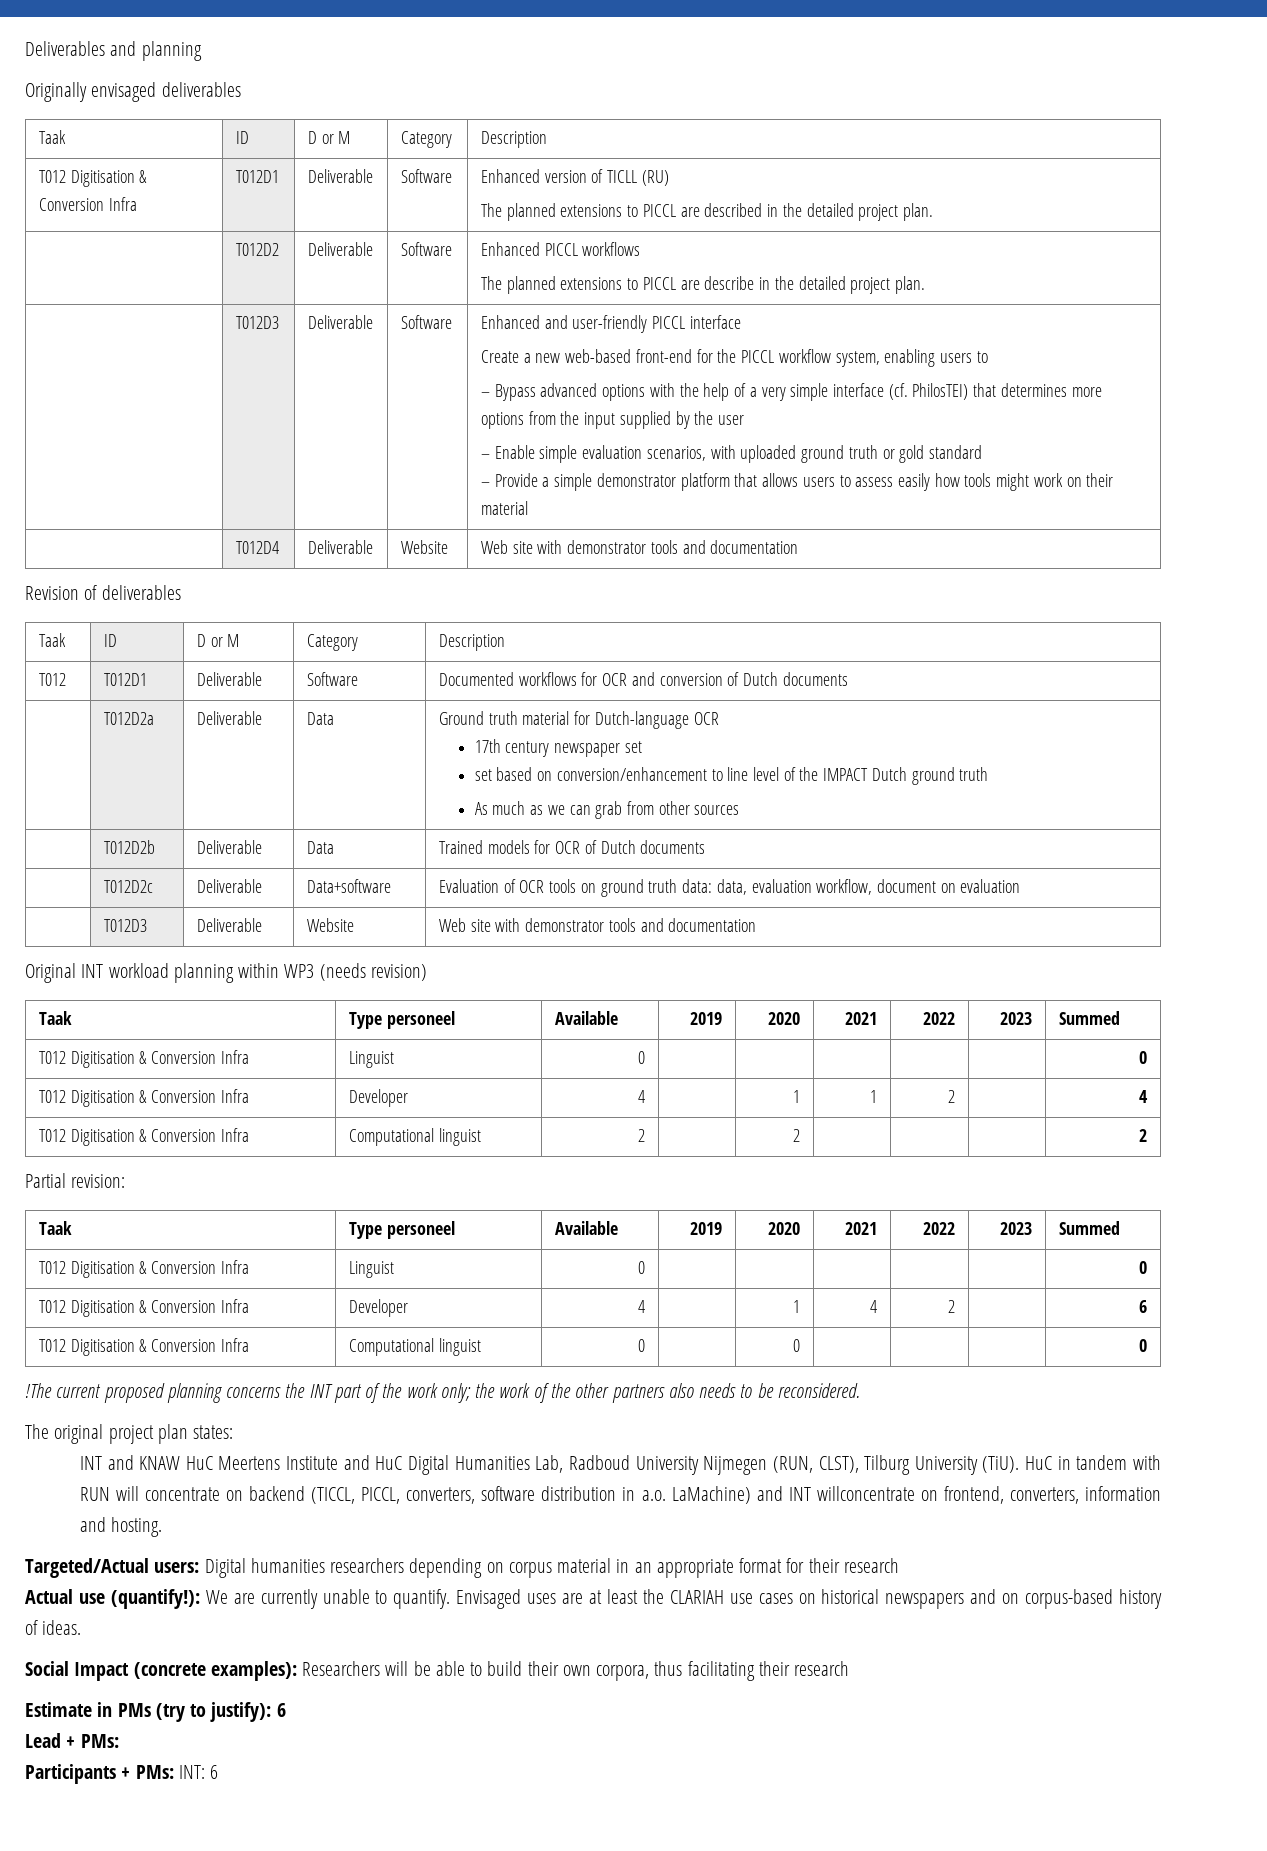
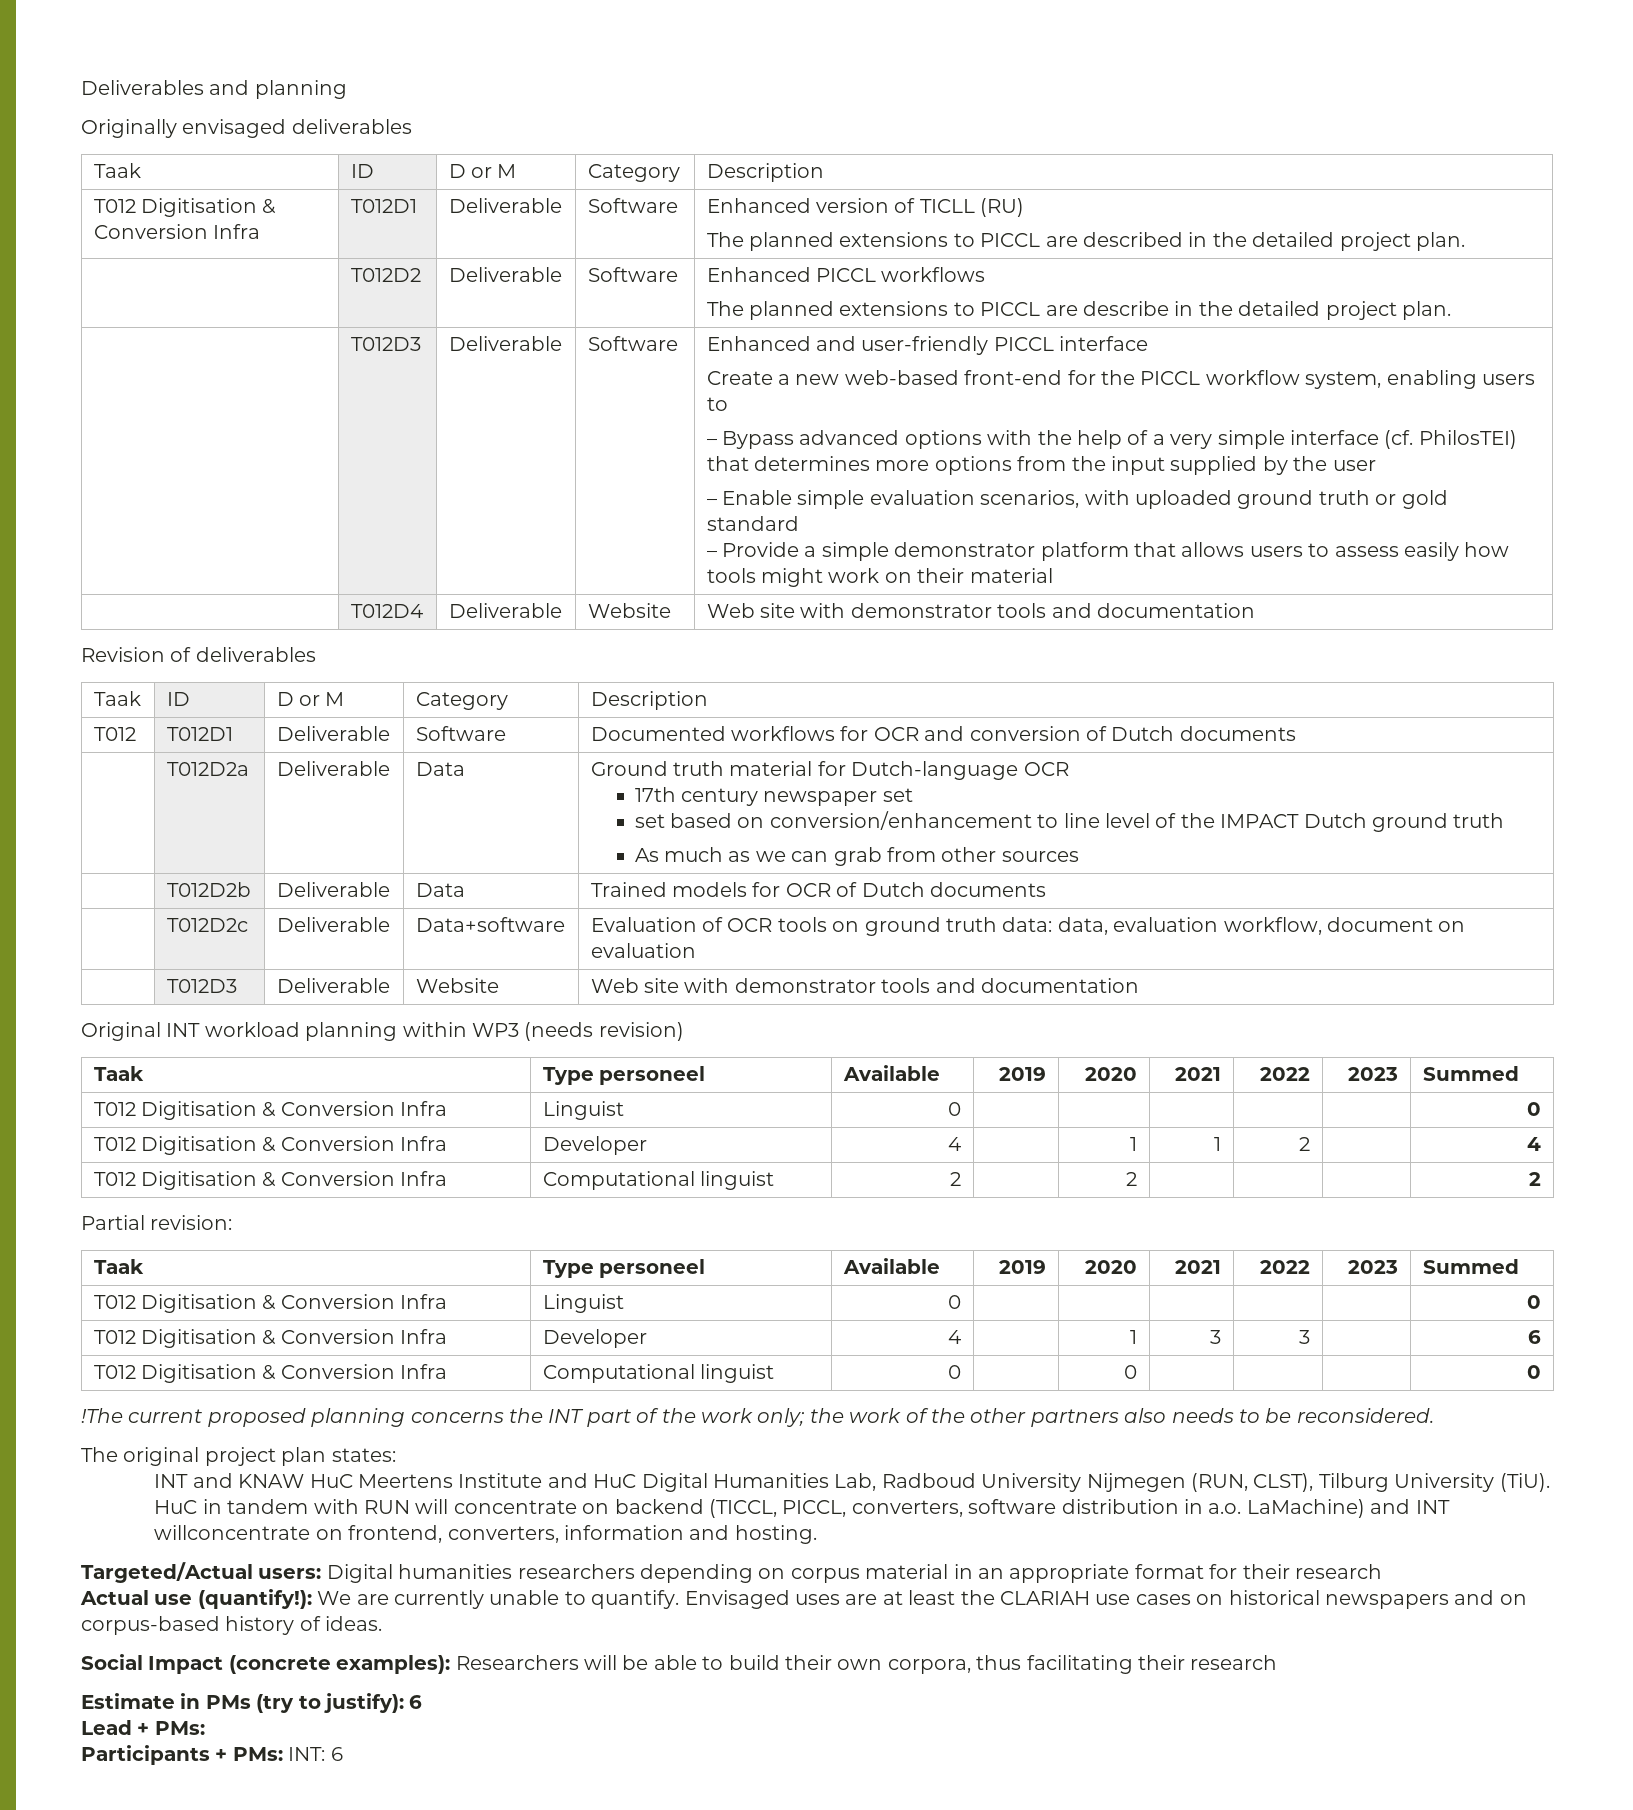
- T012 Digitisation & Conversion Infra | Developer | 4 | | 1 | 4 | 2 | | 6
+ T012 Digitisation & Conversion Infra | Developer | 4 | | 1 | 3 | 3 | | 6

